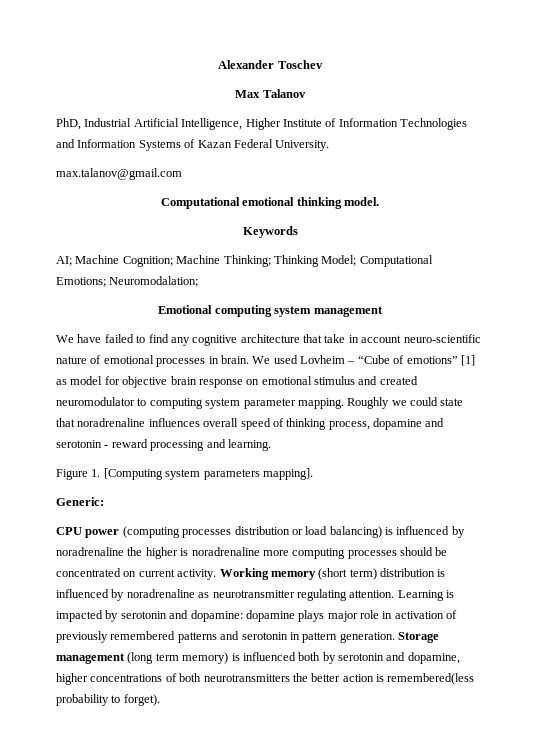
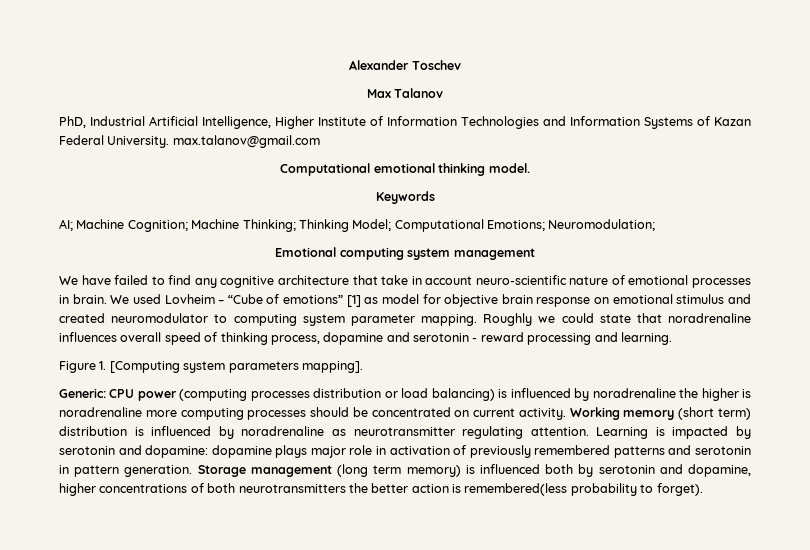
- PhD, Industrial Artificial Intelligence, Higher Institute of Information Technologies and Information Systems of Kazan Federal University.
- max.talanov@gmail.com
+ PhD, Industrial Artificial Intelligence, Higher Institute of Information Technologies and Information Systems of Kazan Federal University. max.talanov@gmail.com
- AI; Machine Cognition; Machine Thinking; Thinking Model; Computational Emotions; Neuromodalation;
+ AI; Machine Cognition; Machine Thinking; Thinking Model; Computational Emotions; Neuromodulation;
- Generic:
- CPU power (computing processes distribution or load balancing) is influenced by noradrenaline the higher is noradrenaline more computing processes should be concentrated on current activity.
+ Generic: CPU power (computing processes distribution or load balancing) is influenced by noradrenaline the higher is noradrenaline more computing processes should be concentrated on current activity.

